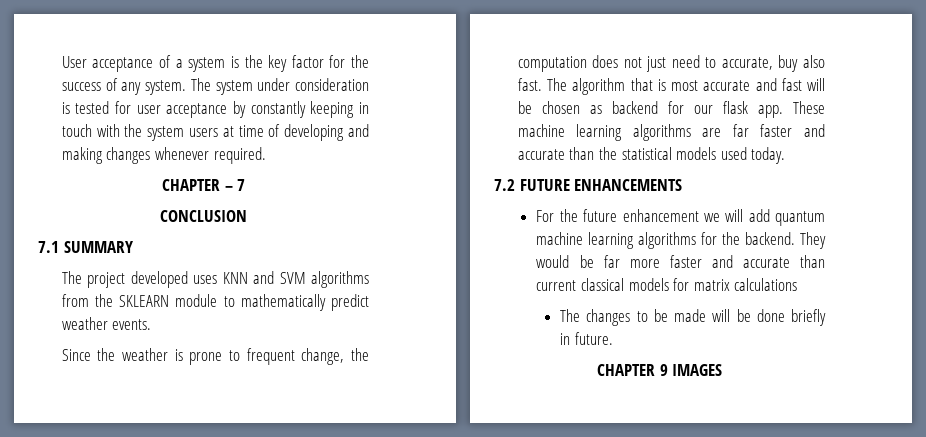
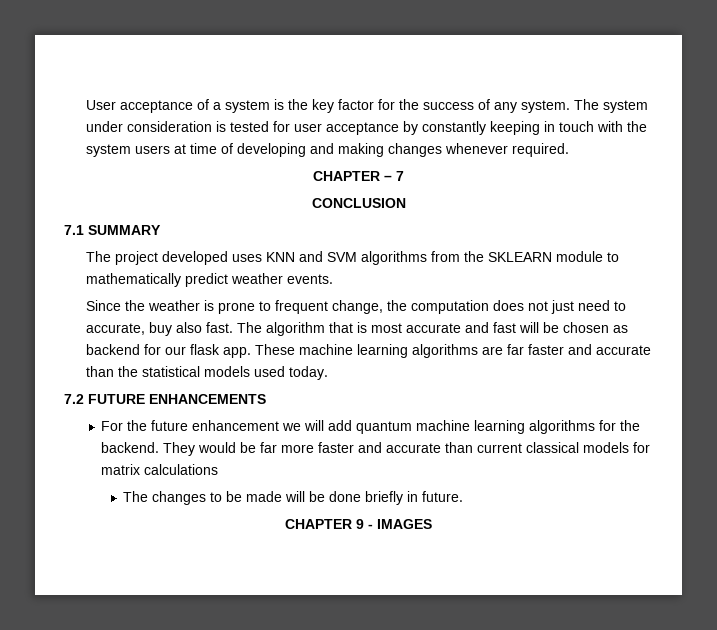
- CHAPTER 9 IMAGES
+ CHAPTER 9 - IMAGES

